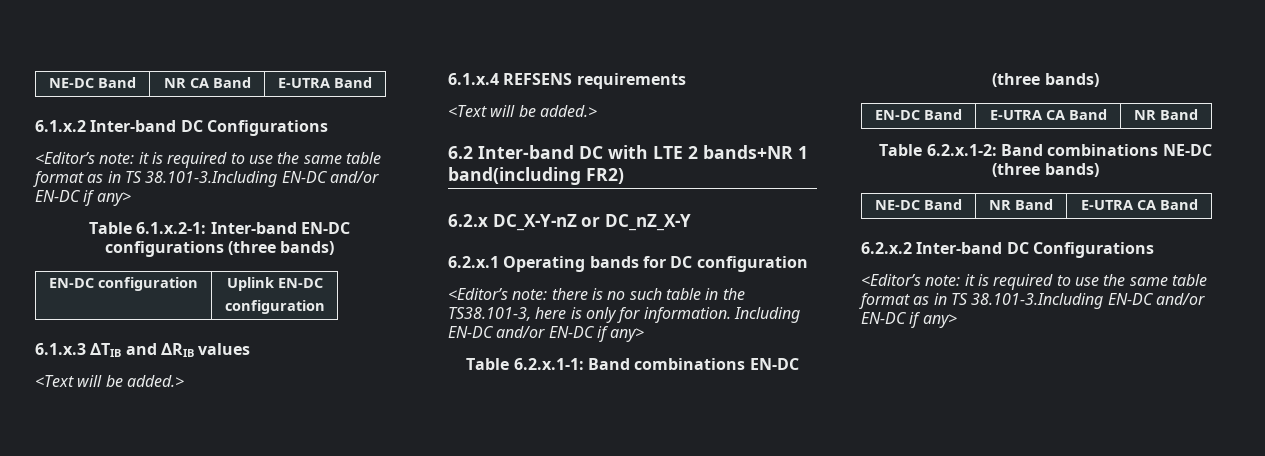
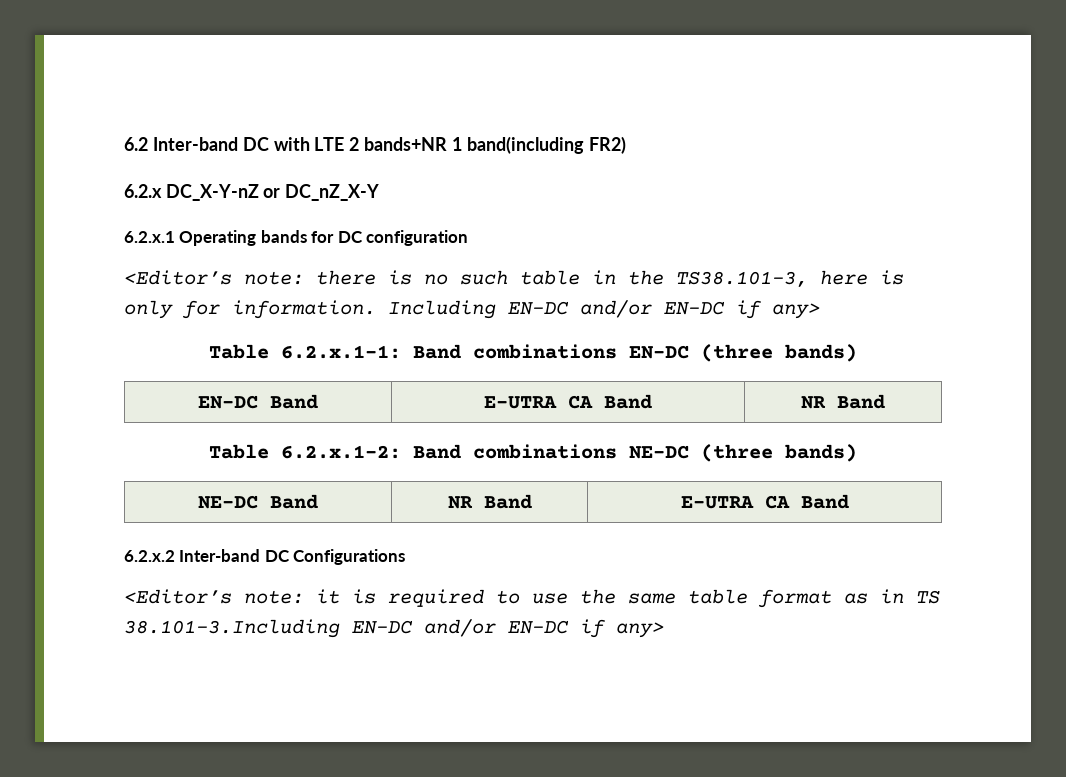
- NE-DC Band | NR CA Band | E-UTRA Band
- 6.1.x.2 Inter-band DC Configurations
- <Editor’s note: it is required to use the same table format as in TS 38.101-3.Including EN-DC and/or EN-DC if any>
- Table 6.1.x.2-1: Inter-band EN-DC configurations (three bands)
- EN-DC configuration | Uplink EN-DC
- configuration
- 6.1.x.3 ∆TIB and ∆RIB values
- <Text will be added.>
- 6.1.x.4 REFSENS requirements
- <Text will be added.>

